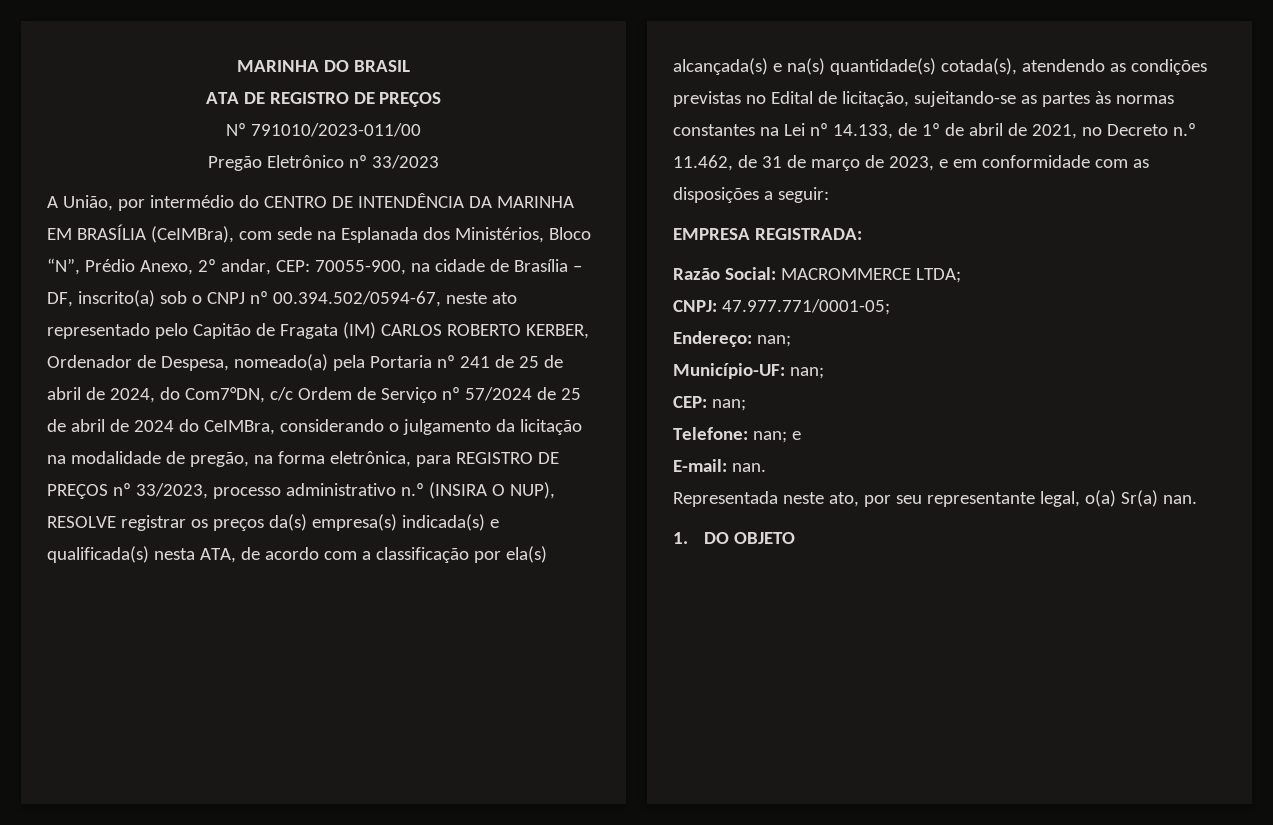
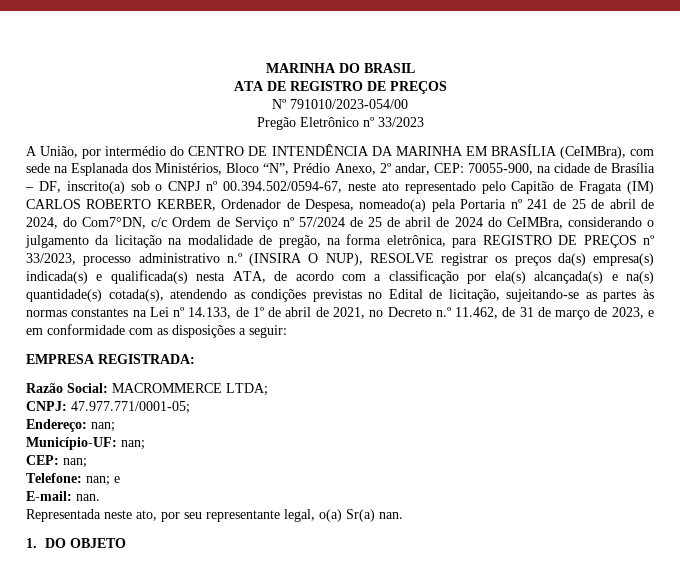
- Nº 791010/2023-011/00
+ Nº 791010/2023-054/00

